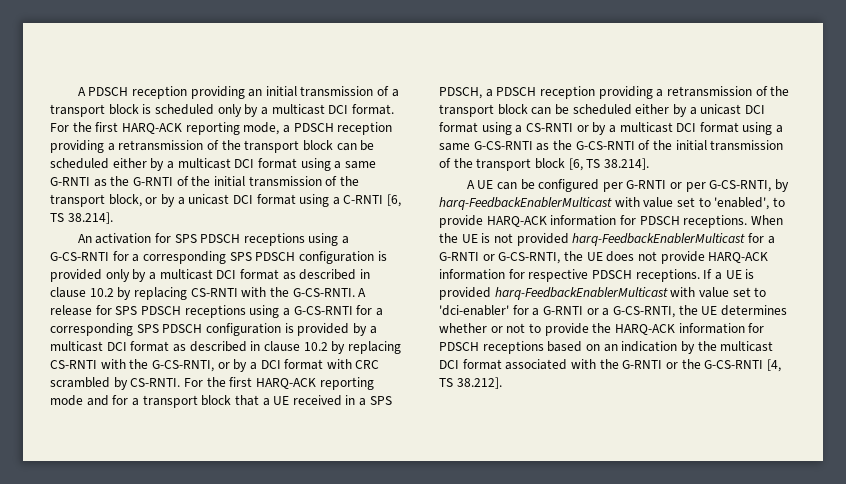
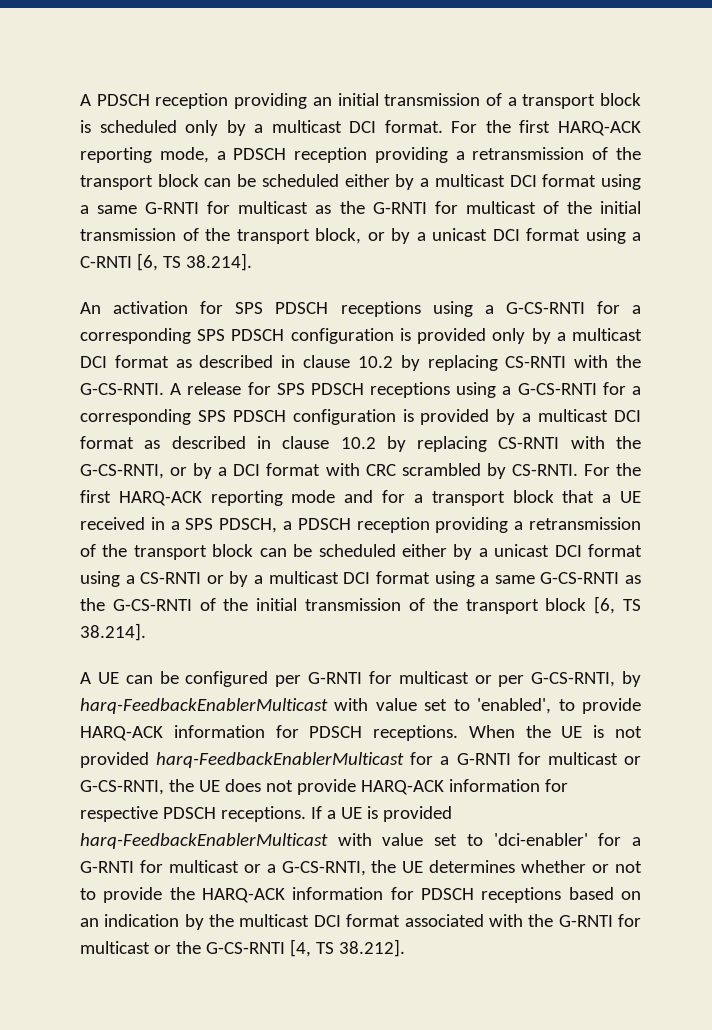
- For the first HARQ-ACK reporting mode, a PDSCH reception providing a retransmission of the transport block can be scheduled either by a multicast DCI format using a same G-RNTI as the G-RNTI of the initial transmission of the transport block, or by a unicast DCI format using a C-RNTI [6, TS 38.214].
+ For the first HARQ-ACK reporting mode, a PDSCH reception providing a retransmission of the transport block can be scheduled either by a multicast DCI format using a same G-RNTI for multicast as the G-RNTI for multicast of the initial transmission of the transport block, or by a unicast DCI format using a C-RNTI [6, TS 38.214].
- A UE can be configured per G-RNTI or per G-CS-RNTI, by harq-FeedbackEnablerMulticast with value set to 'enabled', to provide HARQ-ACK information for PDSCH receptions.
+ A UE can be configured per G-RNTI for multicast or per G-CS-RNTI, by harq-FeedbackEnablerMulticast with value set to 'enabled', to provide HARQ-ACK information for PDSCH receptions.
- When the UE is not provided harq-FeedbackEnablerMulticast for a G-RNTI or G-CS-RNTI, the UE does not provide HARQ-ACK information for respective PDSCH receptions.
+ When the UE is not provided harq-FeedbackEnablerMulticast for a G-RNTI for multicast or G-CS-RNTI, the UE does not provide HARQ-ACK information for respective PDSCH receptions.
- If a UE is provided harq-FeedbackEnablerMulticast with value set to 'dci-enabler' for a G-RNTI or a G-CS-RNTI, the UE determines whether or not to provide the HARQ-ACK information for PDSCH receptions based on an indication by the multicast DCI format associated with the G-RNTI or the G-CS-RNTI [4, TS 38.212].
+ If a UE is provided harq-FeedbackEnablerMulticast with value set to 'dci-enabler' for a G-RNTI for multicast or a G-CS-RNTI, the UE determines whether or not to provide the HARQ-ACK information for PDSCH receptions based on an indication by the multicast DCI format associated with the G-RNTI for multicast or the G-CS-RNTI [4, TS 38.212].

